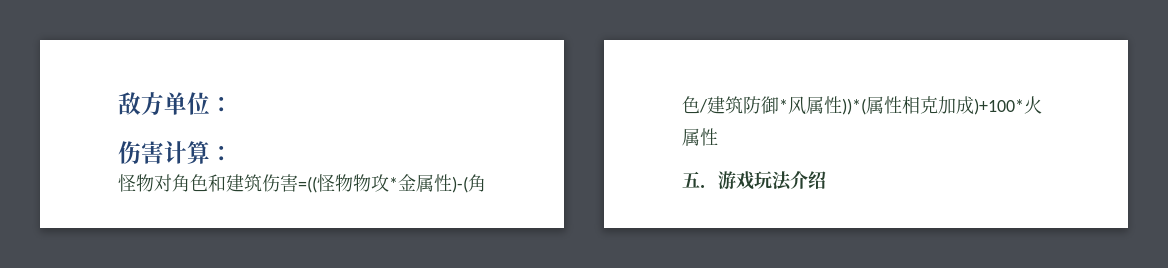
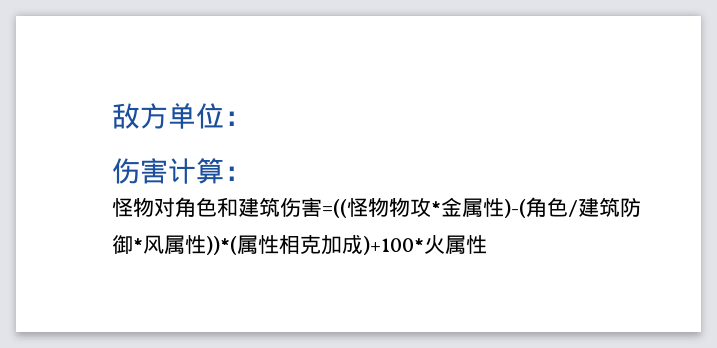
- 五．游戏玩法介绍

